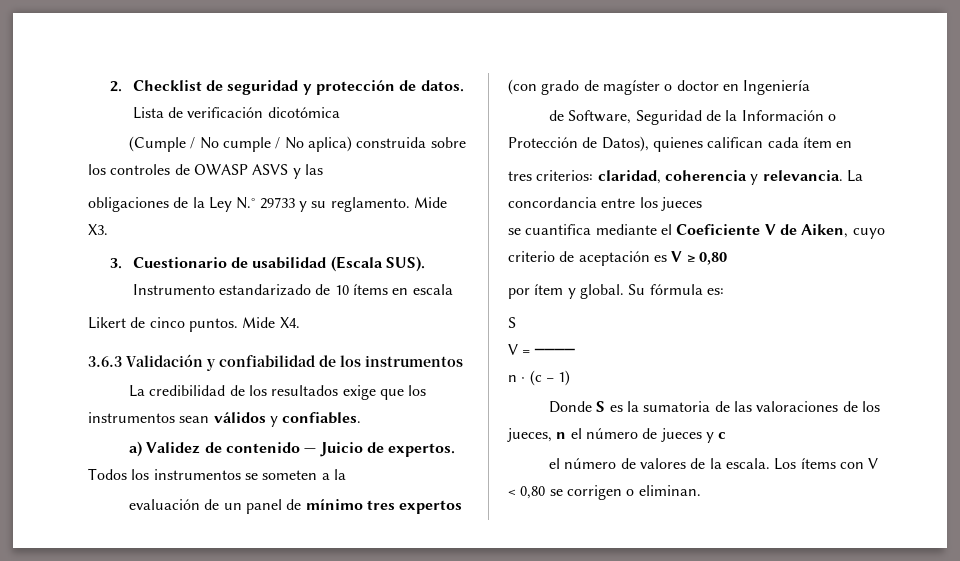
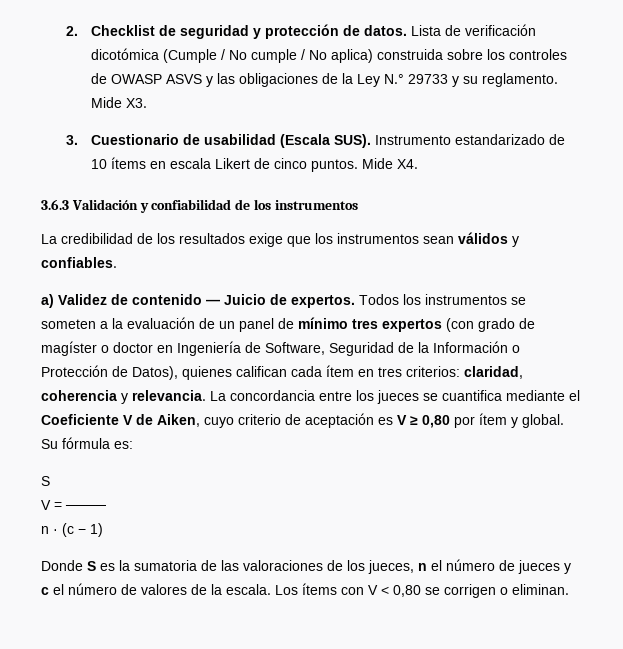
- Lista de verificación dicotómica
- (Cumple / No cumple / No aplica) construida sobre los controles de OWASP ASVS y las
- obligaciones de la Ley N.° 29733 y su reglamento.
+ Lista de verificación dicotómica (Cumple / No cumple / No aplica) construida sobre los controles de OWASP ASVS y las obligaciones de la Ley N.° 29733 y su reglamento.
- Instrumento estandarizado de 10 ítems en escala
- Likert de cinco puntos.
+ Instrumento estandarizado de 10 ítems en escala Likert de cinco puntos.
- Todos los instrumentos se someten a la
- evaluación de un panel de mínimo tres expertos (con grado de magíster o doctor en Ingeniería
- de Software, Seguridad de la Información o Protección de Datos), quienes califican cada ítem en
- tres criterios: claridad, coherencia y relevancia.
+ Todos los instrumentos se someten a la evaluación de un panel de mínimo tres expertos (con grado de magíster o doctor en Ingeniería de Software, Seguridad de la Información o Protección de Datos), quienes califican cada ítem en tres criterios: claridad, coherencia y relevancia.
- La concordancia entre los jueces
- se cuantifica mediante el Coeficiente V de Aiken, cuyo criterio de aceptación es V ≥ 0,80
- por ítem y global.
+ La concordancia entre los jueces se cuantifica mediante el Coeficiente V de Aiken, cuyo criterio de aceptación es V ≥ 0,80 por ítem y global.
- Donde S es la sumatoria de las valoraciones de los jueces, n el número de jueces y c
- el número de valores de la escala.
+ Donde S es la sumatoria de las valoraciones de los jueces, n el número de jueces y c el número de valores de la escala.

